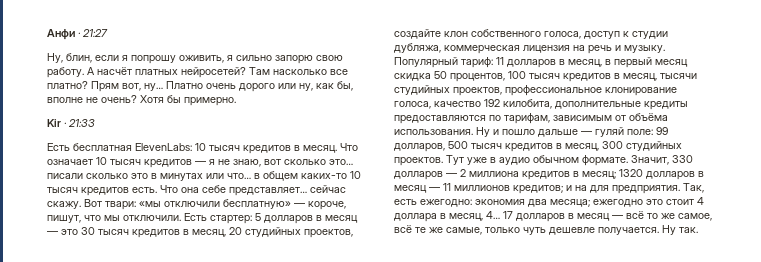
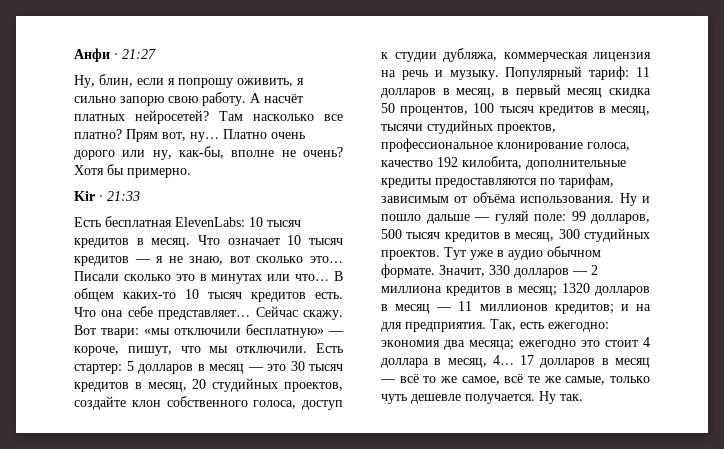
- Платно очень дорого или ну, как бы, вполне не очень?
+ Платно очень дорого или ну, как-бы, вполне не очень?
- Что означает 10 тысяч кредитов — я не знаю, вот сколько это… писали сколько это в минутах или что… в общем каких-то 10 тысяч кредитов есть.
+ Что означает 10 тысяч кредитов — я не знаю, вот сколько это… Писали сколько это в минутах или что… В общем каких-то 10 тысяч кредитов есть.
- Что она себе представляет… сейчас скажу.
+ Что она себе представляет… Сейчас скажу.

